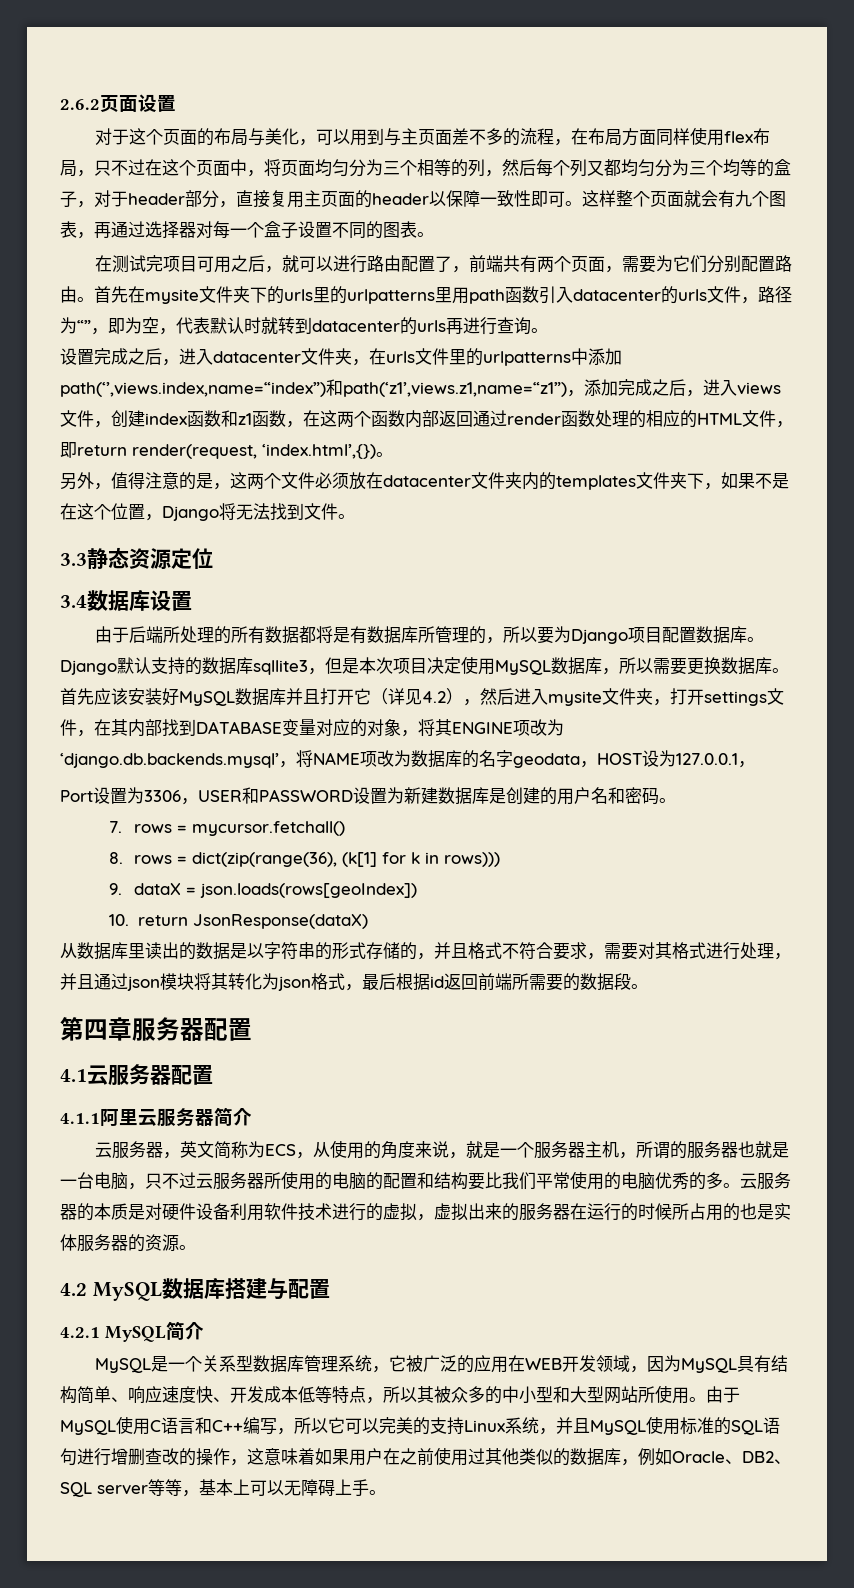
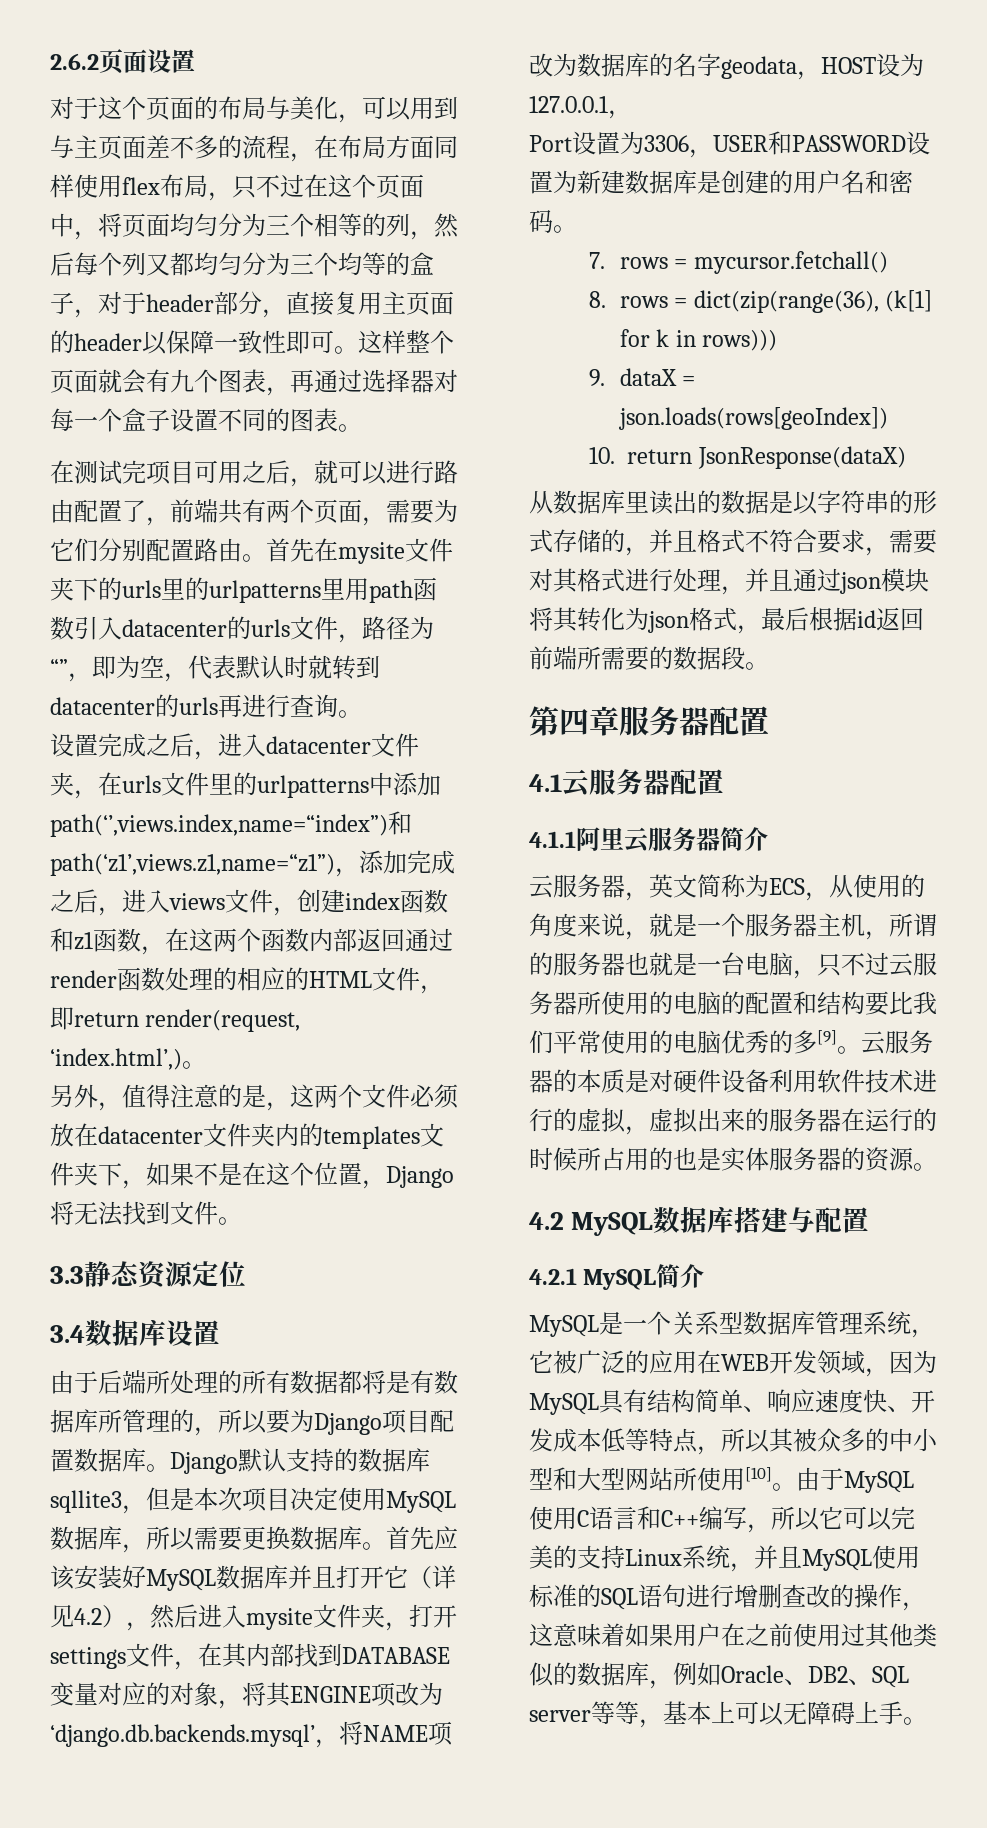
- 设置完成之后，进入datacenter文件夹，在urls文件里的urlpatterns中添加path(‘’,views.index,name=“index”)和path(‘z1’,views.z1,name=“z1”)，添加完成之后，进入views文件，创建index函数和z1函数，在这两个函数内部返回通过render函数处理的相应的HTML文件，即return render(request, ‘index.html’,{})。
+ 设置完成之后，进入datacenter文件夹，在urls文件里的urlpatterns中添加path(‘’,views.index,name=“index”)和path(‘z1’,views.z1,name=“z1”)，添加完成之后，进入views文件，创建index函数和z1函数，在这两个函数内部返回通过render函数处理的相应的HTML文件，即return render(request, ‘index.html’,)。
- 云服务器，英文简称为ECS，从使用的角度来说，就是一个服务器主机，所谓的服务器也就是一台电脑，只不过云服务器所使用的电脑的配置和结构要比我们平常使用的电脑优秀的多。
+ 云服务器，英文简称为ECS，从使用的角度来说，就是一个服务器主机，所谓的服务器也就是一台电脑，只不过云服务器所使用的电脑的配置和结构要比我们平常使用的电脑优秀的多[9]。
- MySQL是一个关系型数据库管理系统，它被广泛的应用在WEB开发领域，因为MySQL具有结构简单、响应速度快、开发成本低等特点，所以其被众多的中小型和大型网站所使用。
+ MySQL是一个关系型数据库管理系统，它被广泛的应用在WEB开发领域，因为MySQL具有结构简单、响应速度快、开发成本低等特点，所以其被众多的中小型和大型网站所使用[10]。

